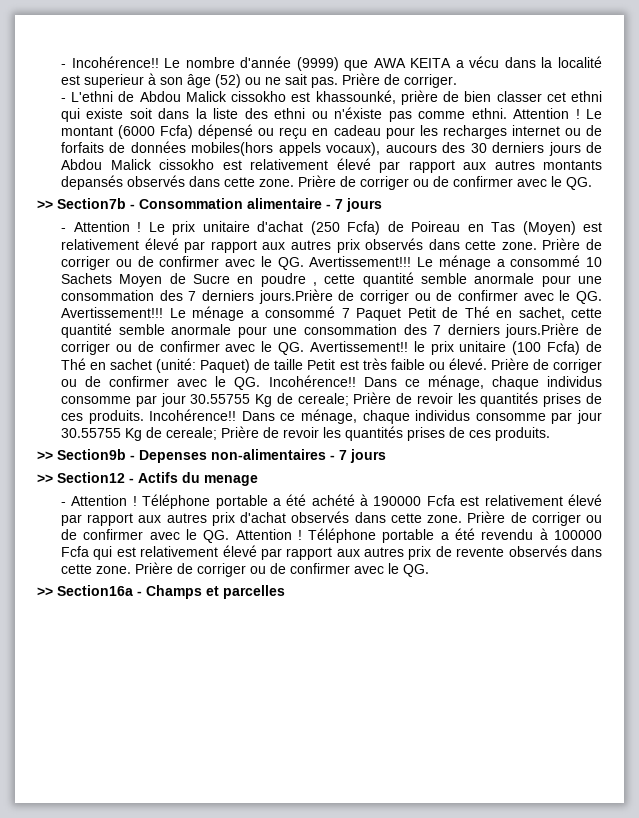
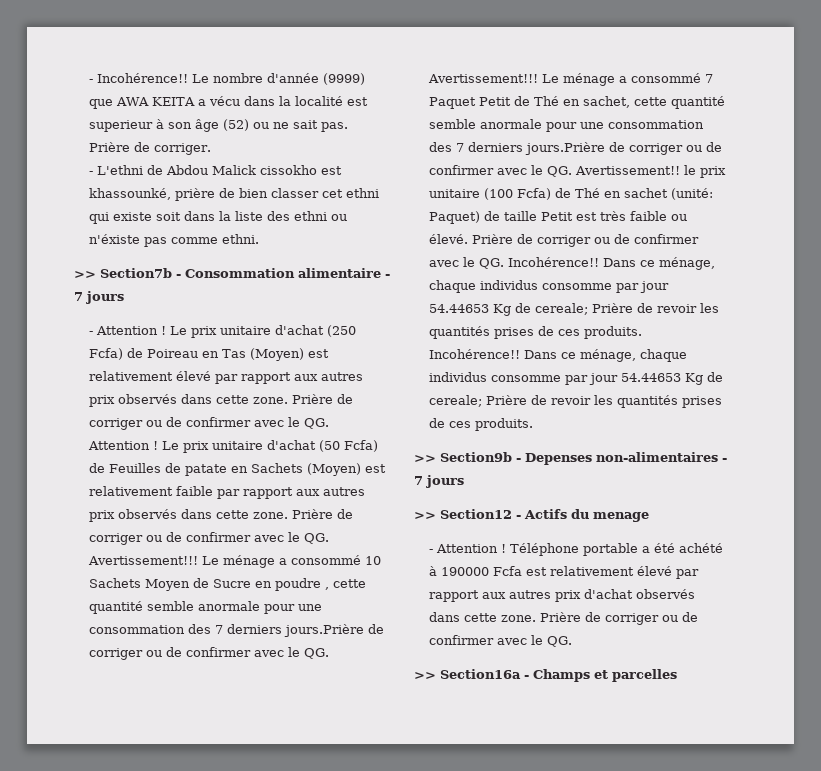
- Attention ! Le montant (6000 Fcfa) dépensé ou reçu en cadeau pour les recharges internet ou de forfaits de données mobiles(hors appels vocaux), aucours des 30 derniers jours de Abdou Malick cissokho est relativement élevé par rapport aux autres montants depansés observés dans cette zone. Prière de corriger ou de confirmer avec le QG.
- Prière de corriger ou de confirmer avec le QG. Avertissement!!!
+ Prière de corriger ou de confirmer avec le QG. Attention ! Le prix unitaire d'achat (50 Fcfa) de Feuilles de patate en Sachets (Moyen) est relativement faible par rapport aux autres prix observés dans cette zone. Prière de corriger ou de confirmer avec le QG. Avertissement!!!
- Prière de corriger ou de confirmer avec le QG. Incohérence!! Dans ce ménage, chaque individus consomme par jour 30.55755 Kg de cereale; Prière de revoir les quantités prises de ces produits. Incohérence!! Dans ce ménage, chaque individus consomme par jour 30.55755 Kg de cereale; Prière de revoir les quantités prises de ces produits.
+ Prière de corriger ou de confirmer avec le QG. Incohérence!! Dans ce ménage, chaque individus consomme par jour 54.44653 Kg de cereale; Prière de revoir les quantités prises de ces produits. Incohérence!! Dans ce ménage, chaque individus consomme par jour 54.44653 Kg de cereale; Prière de revoir les quantités prises de ces produits.
- Téléphone portable a été achété à 190000 Fcfa est relativement élevé par rapport aux autres prix d'achat observés dans cette zone. Prière de corriger ou de confirmer avec le QG. Attention ! Téléphone portable a été revendu à 100000 Fcfa qui est relativement élevé par rapport aux autres prix de revente observés dans cette zone. Prière de corriger ou de confirmer avec le QG.
+ Téléphone portable a été achété à 190000 Fcfa est relativement élevé par rapport aux autres prix d'achat observés dans cette zone. Prière de corriger ou de confirmer avec le QG.

